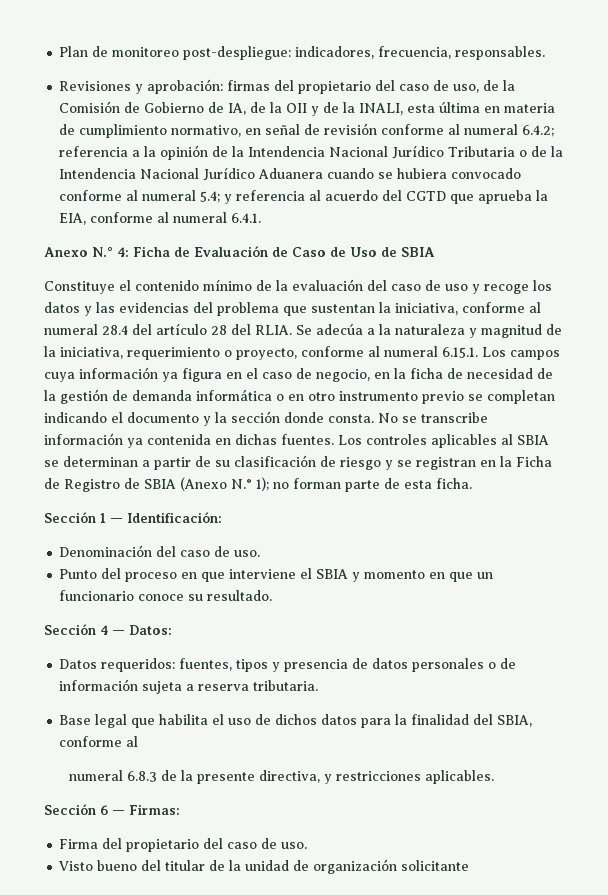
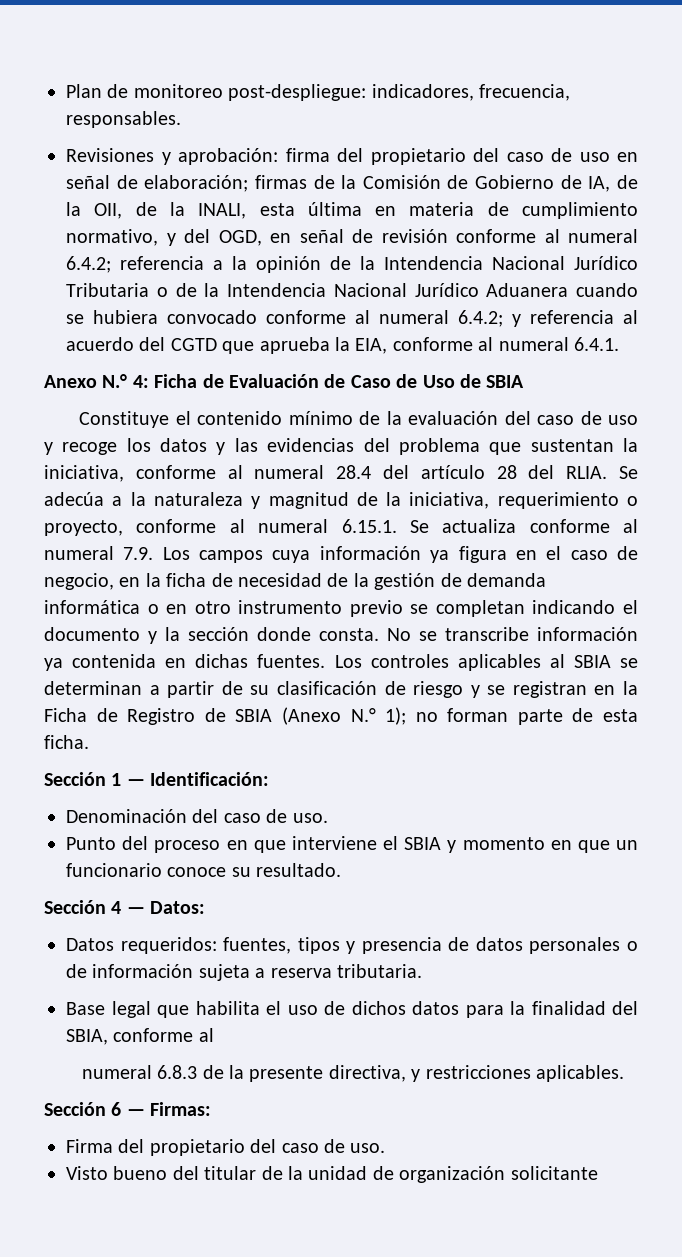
- firmas del propietario del caso de uso, de la Comisión de Gobierno de IA, de la OII y de la INALI, esta última en materia de cumplimiento normativo, en señal de revisión conforme al numeral 6.4.2;
+ firma del propietario del caso de uso en señal de elaboración; firmas de la Comisión de Gobierno de IA, de la OII, de la INALI, esta última en materia de cumplimiento normativo, y del OGD, en señal de revisión conforme al numeral 6.4.2;
- referencia a la opinión de la Intendencia Nacional Jurídico Tributaria o de la Intendencia Nacional Jurídico Aduanera cuando se hubiera convocado conforme al numeral 5.4;
+ referencia a la opinión de la Intendencia Nacional Jurídico Tributaria o de la Intendencia Nacional Jurídico Aduanera cuando se hubiera convocado conforme al numeral 6.4.2;
- Se adecúa a la naturaleza y magnitud de la iniciativa, requerimiento o proyecto, conforme al numeral 6.15.1. Los campos cuya información ya figura en el caso de negocio, en la ficha de necesidad de la gestión de demanda informática o en otro instrumento previo se completan indicando el documento y la sección donde consta.
+ Se adecúa a la naturaleza y magnitud de la iniciativa, requerimiento o proyecto, conforme al numeral 6.15.1. Se actualiza conforme al numeral 7.9. Los campos cuya información ya figura en el caso de negocio, en la ficha de necesidad de la gestión de demanda informática o en otro instrumento previo se completan indicando el documento y la sección donde consta.

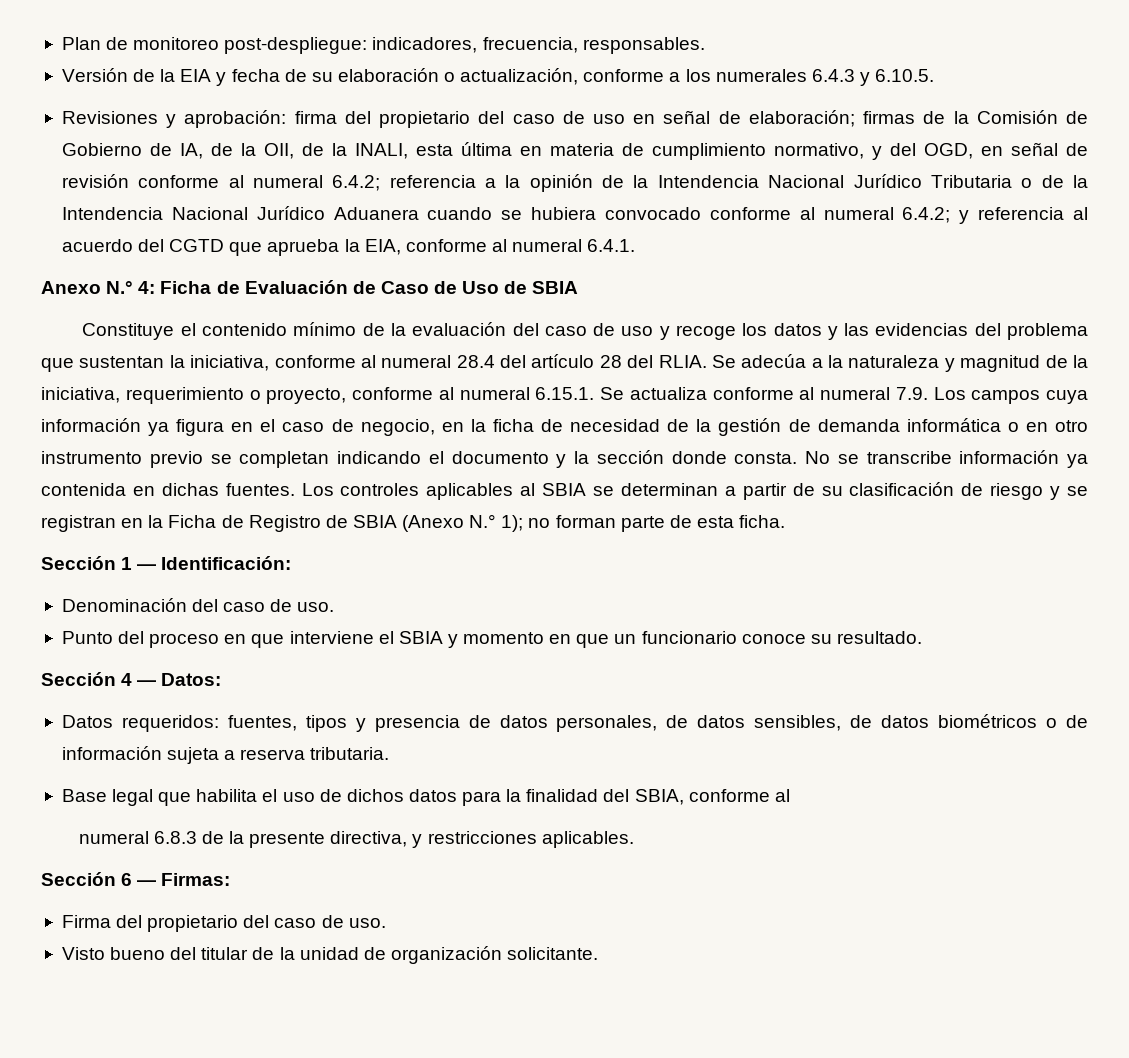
+ Versión de la EIA y fecha de su elaboración o actualización, conforme a los numerales 6.4.3 y 6.10.5.
- Datos requeridos: fuentes, tipos y presencia de datos personales o de información sujeta a reserva tributaria.
+ Datos requeridos: fuentes, tipos y presencia de datos personales, de datos sensibles, de datos biométricos o de información sujeta a reserva tributaria.
- Visto bueno del titular de la unidad de organización solicitante
+ Visto bueno del titular de la unidad de organización solicitante.

